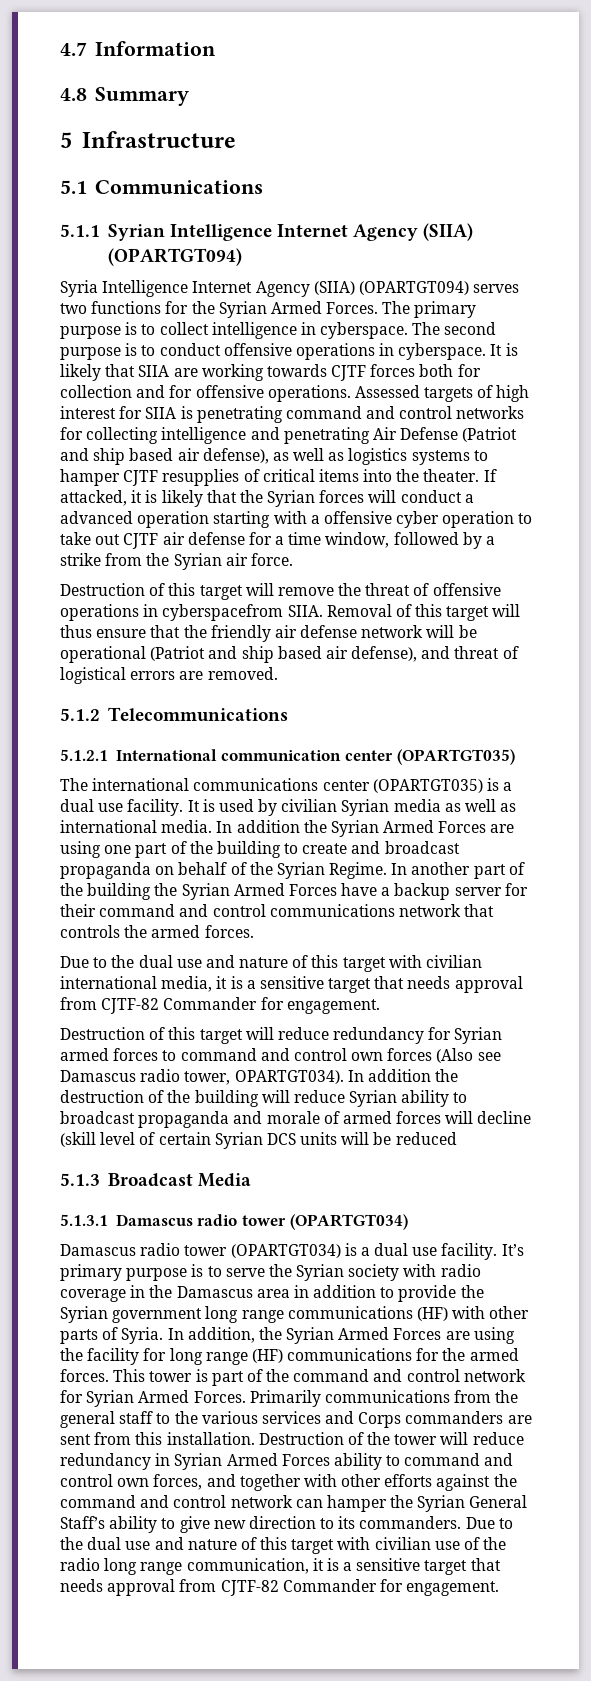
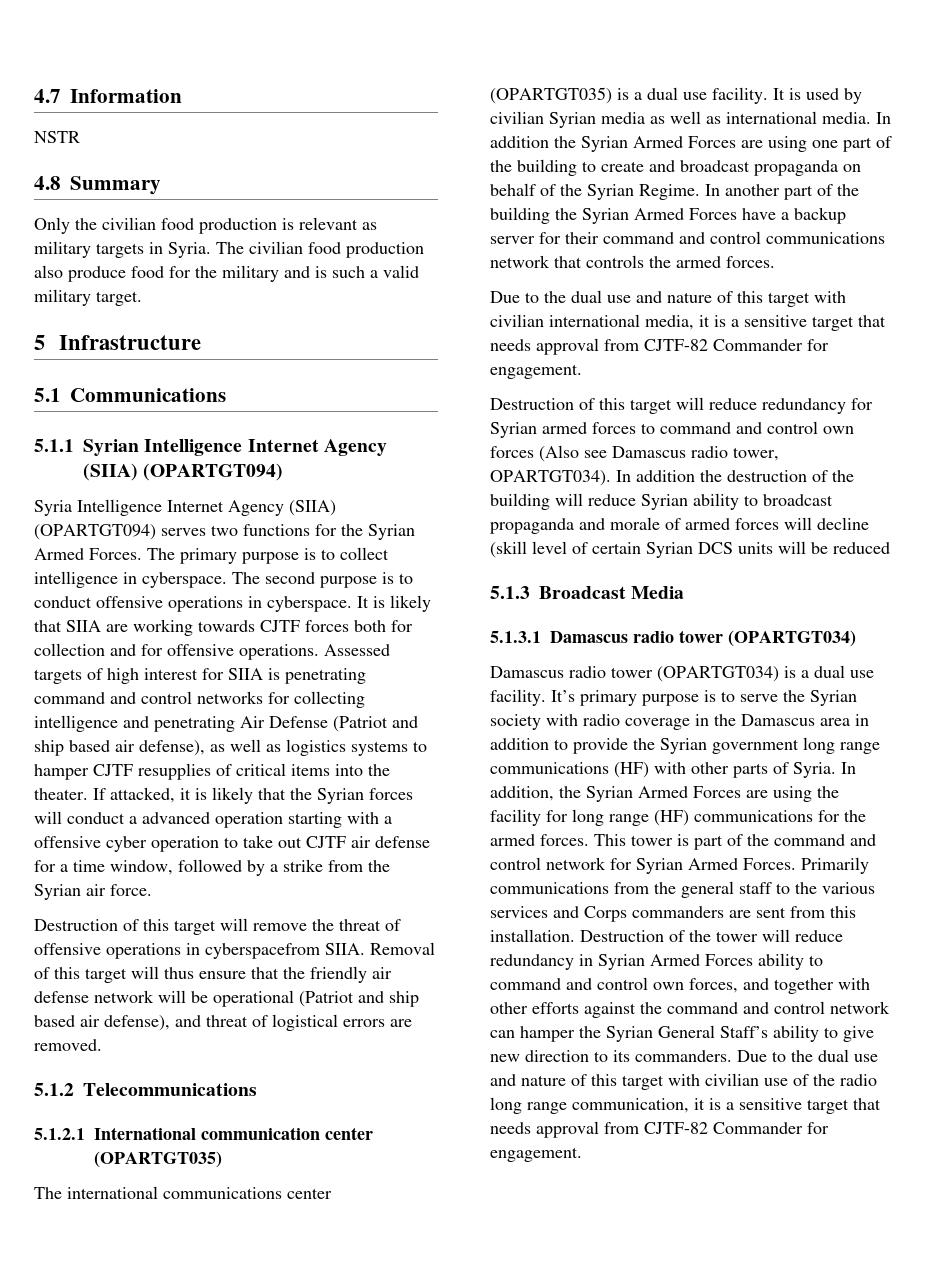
+ NSTR
+ Only the civilian food production is relevant as military targets in Syria. The civilian food production also produce food for the military and is such a valid military target.

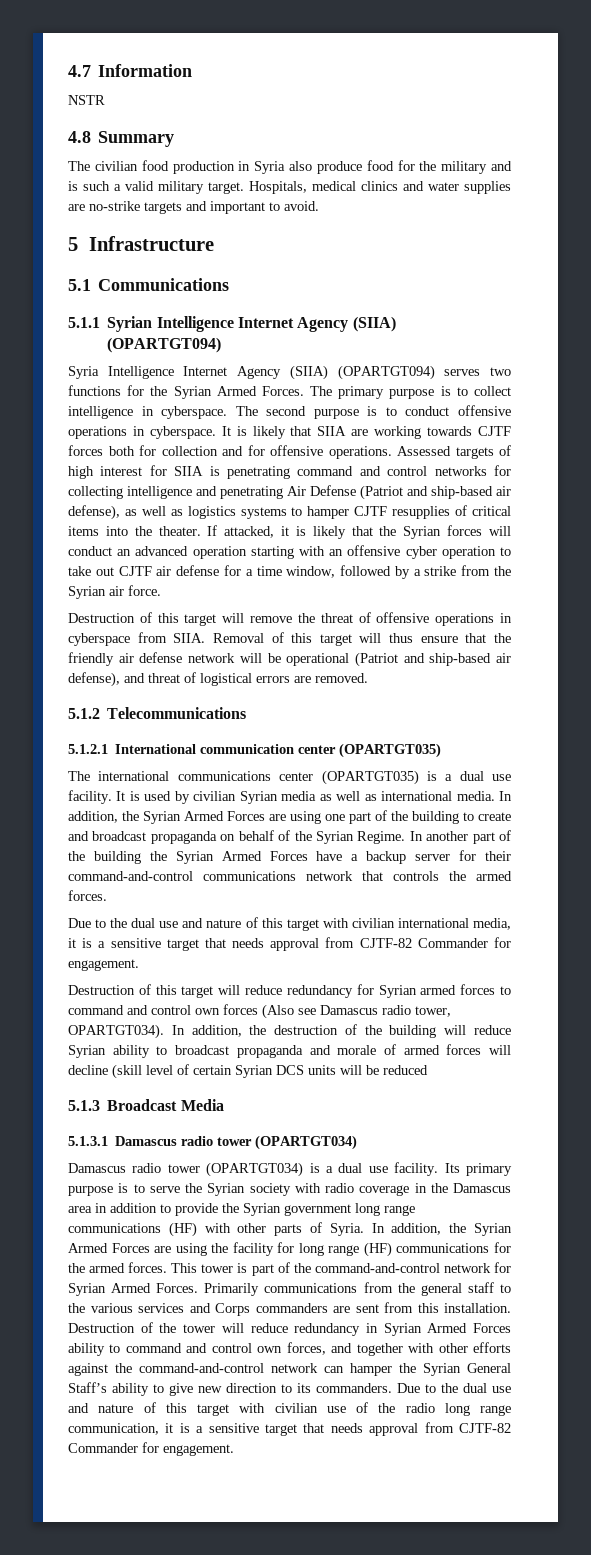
- Only the civilian food production is relevant as military targets in Syria. The civilian food production also produce food for the military and is such a valid military target.
+ The civilian food production in Syria also produce food for the military and is such a valid military target. Hospitals, medical clinics and water supplies are no-strike targets and important to avoid.
- Assessed targets of high interest for SIIA is penetrating command and control networks for collecting intelligence and penetrating Air Defense (Patriot and ship based air defense), as well as logistics systems to hamper CJTF resupplies of critical items into the theater.
+ Assessed targets of high interest for SIIA is penetrating command and control networks for collecting intelligence and penetrating Air Defense (Patriot and ship-based air defense), as well as logistics systems to hamper CJTF resupplies of critical items into the theater.
- If attacked, it is likely that the Syrian forces will conduct a advanced operation starting with a offensive cyber operation to take out CJTF air defense for a time window, followed by a strike from the Syrian air force.
+ If attacked, it is likely that the Syrian forces will conduct an advanced operation starting with an offensive cyber operation to take out CJTF air defense for a time window, followed by a strike from the Syrian air force.
- Destruction of this target will remove the threat of offensive operations in cyberspacefrom SIIA.
+ Destruction of this target will remove the threat of offensive operations in cyberspace from SIIA.
- Removal of this target will thus ensure that the friendly air defense network will be operational (Patriot and ship based air defense), and threat of logistical errors are removed.
+ Removal of this target will thus ensure that the friendly air defense network will be operational (Patriot and ship-based air defense), and threat of logistical errors are removed.
- In addition the Syrian Armed Forces are using one part of the building to create and broadcast propaganda on behalf of the Syrian Regime.
+ In addition, the Syrian Armed Forces are using one part of the building to create and broadcast propaganda on behalf of the Syrian Regime.
- In another part of the building the Syrian Armed Forces have a backup server for their command and control communications network that controls the armed forces.
+ In another part of the building the Syrian Armed Forces have a backup server for their command-and-control communications network that controls the armed forces.
- In addition the destruction of the building will reduce Syrian ability to broadcast propaganda and morale of armed forces will decline (skill level of certain Syrian DCS units will be reduced
+ In addition, the destruction of the building will reduce Syrian ability to broadcast propaganda and morale of armed forces will decline (skill level of certain Syrian DCS units will be reduced
- It’s primary purpose is to serve the Syrian society with radio coverage in the Damascus area in addition to provide the Syrian government long range communications (HF) with other parts of Syria.
+ Its primary purpose is to serve the Syrian society with radio coverage in the Damascus area in addition to provide the Syrian government long range communications (HF) with other parts of Syria.
- This tower is part of the command and control network for Syrian Armed Forces.
+ This tower is part of the command-and-control network for Syrian Armed Forces.
- Destruction of the tower will reduce redundancy in Syrian Armed Forces ability to command and control own forces, and together with other efforts against the command and control network can hamper the Syrian General Staff’s ability to give new direction to its commanders.
+ Destruction of the tower will reduce redundancy in Syrian Armed Forces ability to command and control own forces, and together with other efforts against the command-and-control network can hamper the Syrian General Staff’s ability to give new direction to its commanders.

